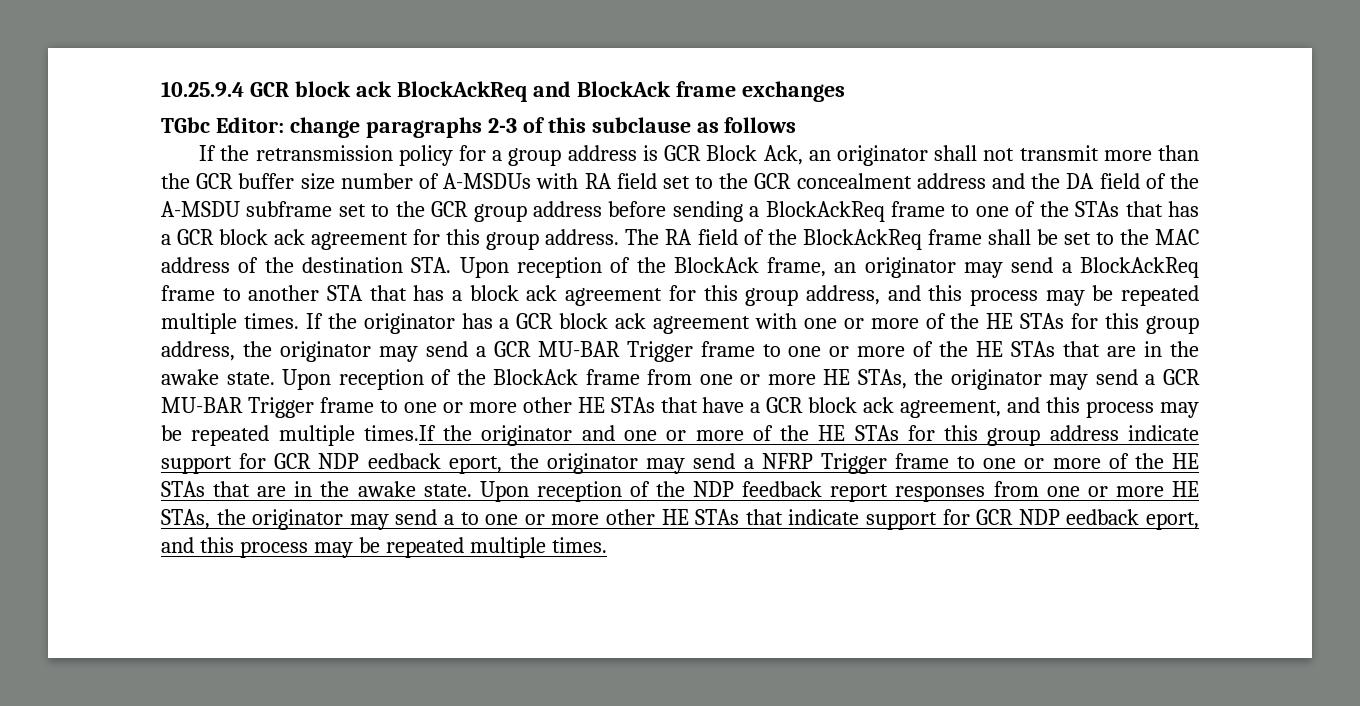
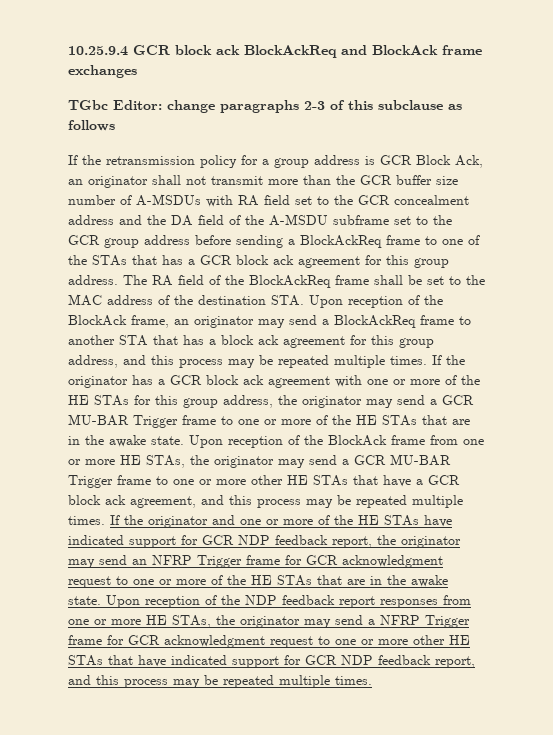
- Upon reception of the BlockAck frame from one or more HE STAs, the originator may send a GCR MU-BAR Trigger frame to one or more other HE STAs that have a GCR block ack agreement, and this process may be repeated multiple times.If the originator and one or more of the HE STAs for this group address indicate support for GCR NDP eedback eport, the originator may send a NFRP Trigger frame to one or more of the HE STAs that are in the awake state.
+ Upon reception of the BlockAck frame from one or more HE STAs, the originator may send a GCR MU-BAR Trigger frame to one or more other HE STAs that have a GCR block ack agreement, and this process may be repeated multiple times. If the originator and one or more of the HE STAs have indicated support for GCR NDP feedback report, the originator may send an NFRP Trigger frame for GCR acknowledgment request to one or more of the HE STAs that are in the awake state.
- Upon reception of the NDP feedback report responses from one or more HE STAs, the originator may send a to one or more other HE STAs that indicate support for GCR NDP eedback eport, and this process may be repeated multiple times.
+ Upon reception of the NDP feedback report responses from one or more HE STAs, the originator may send a NFRP Trigger frame for GCR acknowledgment request to one or more other HE STAs that have indicated support for GCR NDP feedback report, and this process may be repeated multiple times.

